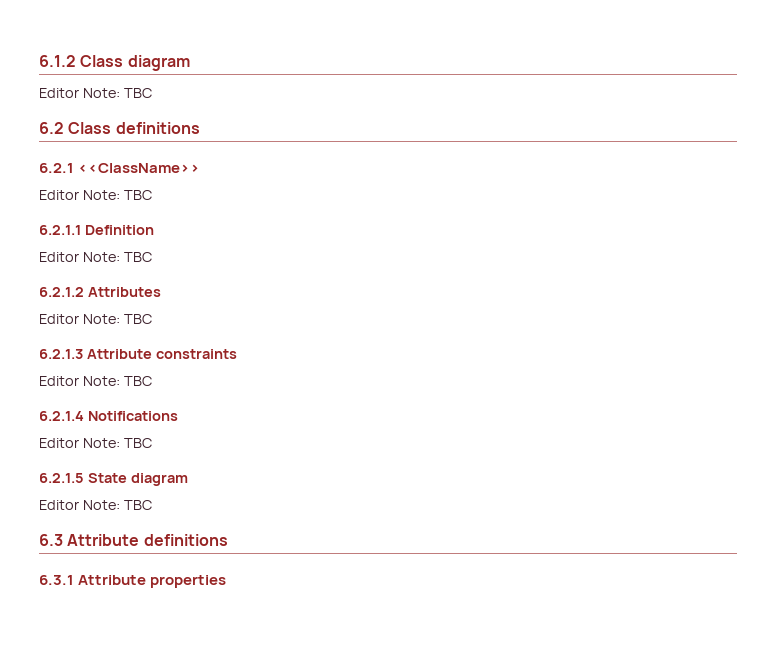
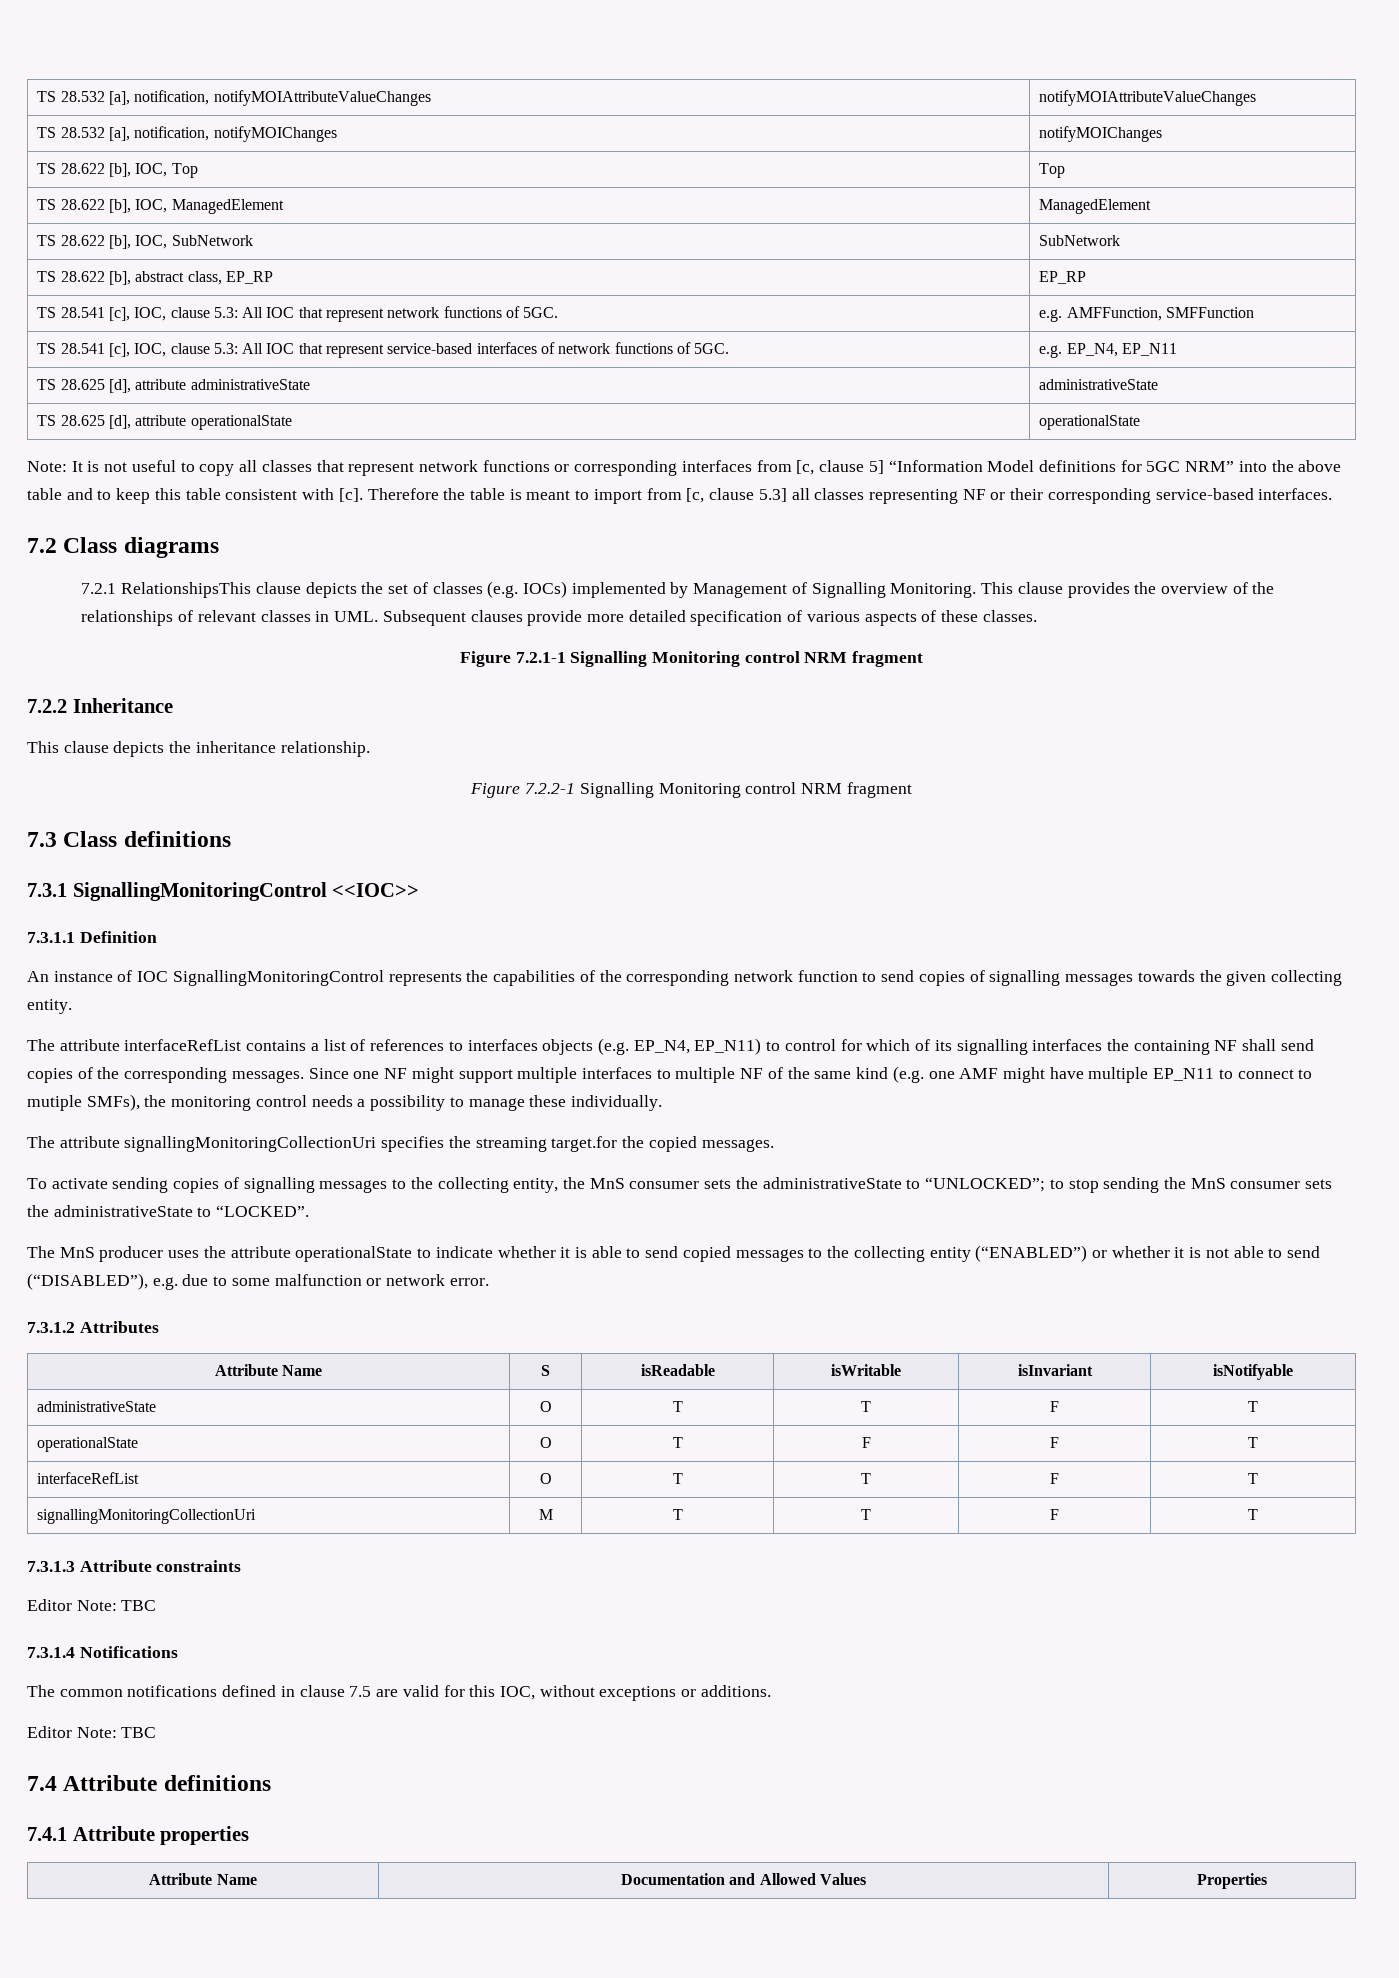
- 6.1.2 Class diagram
- Editor Note: TBC
- 6.2 Class definitions
- 6.2.1 <<ClassName>>
- Editor Note: TBC
- 6.2.1.1 Definition
- Editor Note: TBC
- 6.2.1.2 Attributes
- Editor Note: TBC
- 6.2.1.3 Attribute constraints
+ TS 28.532 [a], notification, notifyMOIAttributeValueChanges | notifyMOIAttributeValueChanges
+ TS 28.532 [a], notification, notifyMOIChanges | notifyMOIChanges
+ TS 28.622 [b], IOC, Top | Top
+ TS 28.622 [b], IOC, ManagedElement | ManagedElement
+ TS 28.622 [b], IOC, SubNetwork | SubNetwork
+ TS 28.622 [b], abstract class, EP_RP | EP_RP
+ TS 28.541 [c], IOC, clause 5.3: All IOC that represent network functions of 5GC. | e.g. AMFFunction, SMFFunction
+ TS 28.541 [c], IOC, clause 5.3: All IOC that represent service-based interfaces of network functions of 5GC. | e.g. EP_N4, EP_N11
+ TS 28.625 [d], attribute administrativeState | administrativeState
+ TS 28.625 [d], attribute operationalState | operationalState
+ Note: It is not useful to copy all classes that represent network functions or corresponding interfaces from [c, clause 5] “Information Model definitions for 5GC NRM” into the above table and to keep this table consistent with [c]. Therefore the table is meant to import from [c, clause 5.3] all classes representing NF or their corresponding service-based interfaces.
+ 7.2 Class diagrams
+ 7.2.1 RelationshipsThis clause depicts the set of classes (e.g. IOCs) implemented by Management of Signalling Monitoring. This clause provides the overview of the relationships of relevant classes in UML. Subsequent clauses provide more detailed specification of various aspects of these classes.
+ Figure 7.2.1-1 Signalling Monitoring control NRM fragment
+ 7.2.2 Inheritance
+ This clause depicts the inheritance relationship.
+ Figure 7.2.2-1 Signalling Monitoring control NRM fragment
+ 7.3 Class definitions
+ 7.3.1 SignallingMonitoringControl <<IOC>>
+ 7.3.1.1 Definition
+ An instance of IOC SignallingMonitoringControl represents the capabilities of the corresponding network function to send copies of signalling messages towards the given collecting entity.
+ The attribute interfaceRefList contains a list of references to interfaces objects (e.g. EP_N4, EP_N11) to control for which of its signalling interfaces the containing NF shall send copies of the corresponding messages. Since one NF might support multiple interfaces to multiple NF of the same kind (e.g. one AMF might have multiple EP_N11 to connect to mutiple SMFs), the monitoring control needs a possibility to manage these individually.
+ The attribute signallingMonitoringCollectionUri specifies the streaming target.for the copied messages.
+ To activate sending copies of signalling messages to the collecting entity, the MnS consumer sets the administrativeState to “UNLOCKED”; to stop sending the MnS consumer sets the administrativeState to “LOCKED”.
+ The MnS producer uses the attribute operationalState to indicate whether it is able to send copied messages to the collecting entity (“ENABLED”) or whether it is not able to send (“DISABLED”), e.g. due to some malfunction or network error.
+ 7.3.1.2 Attributes
+ Attribute Name | S | isReadable | isWritable | isInvariant | isNotifyable
+ administrativeState | O | T | T | F | T
+ operationalState | O | T | F | F | T
+ interfaceRefList | O | T | T | F | T
+ signallingMonitoringCollectionUri | M | T | T | F | T
+ 7.3.1.3 Attribute constraints
- 6.2.1.4 Notifications
+ 7.3.1.4 Notifications
+ The common notifications defined in clause 7.5 are valid for this IOC, without exceptions or additions.
  Editor Note: TBC
- 6.2.1.5 State diagram
- Editor Note: TBC
- 6.3 Attribute definitions
+ 7.4 Attribute definitions
- 6.3.1 Attribute properties
+ 7.4.1 Attribute properties
+ Attribute Name | Documentation and Allowed Values | Properties

